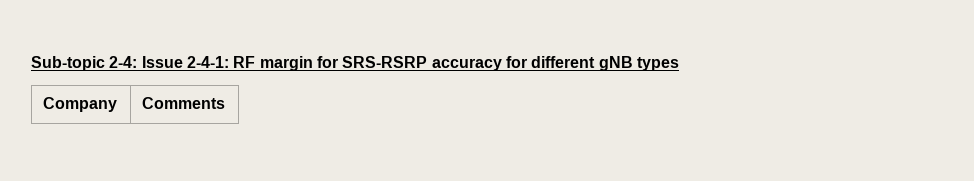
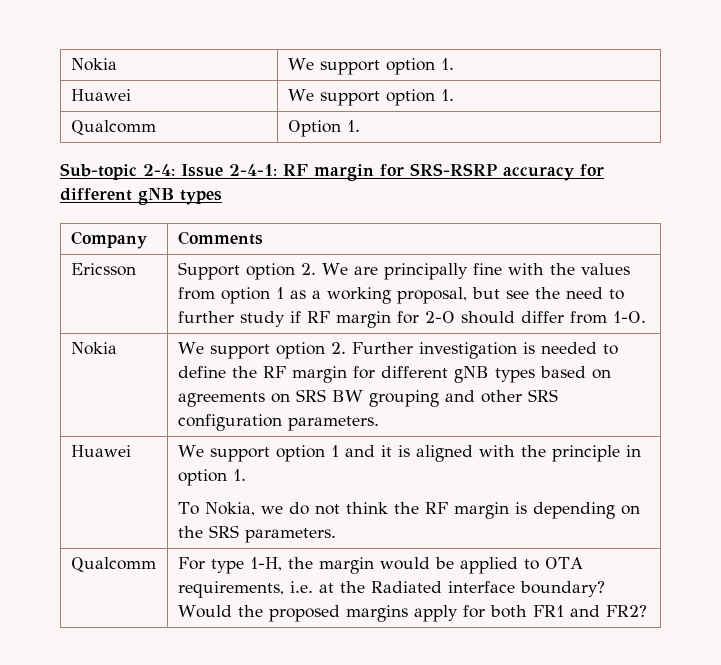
+ Nokia | We support option 1.
+ Huawei | We support option 1.
+ Qualcomm | Option 1.
+ Ericsson | Support option 2. We are principally fine with the values from option 1 as a working proposal, but see the need to further study if RF margin for 2-O should differ from 1-O.
+ Nokia | We support option 2. Further investigation is needed to define the RF margin for different gNB types based on agreements on SRS BW grouping and other SRS configuration parameters.
+ Huawei | We support option 1 and it is aligned with the principle in option 1.
+ To Nokia, we do not think the RF margin is depending on the SRS parameters.
+ Qualcomm | For type 1-H, the margin would be applied to OTA requirements, i.e. at the Radiated interface boundary? Would the proposed margins apply for both FR1 and FR2?

